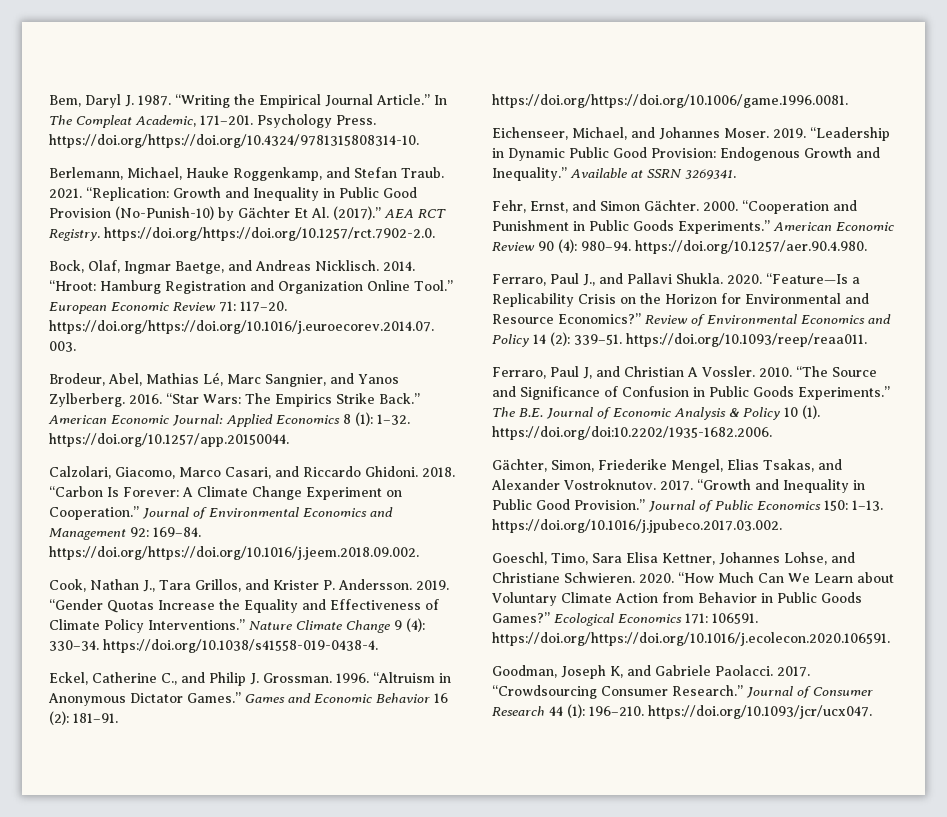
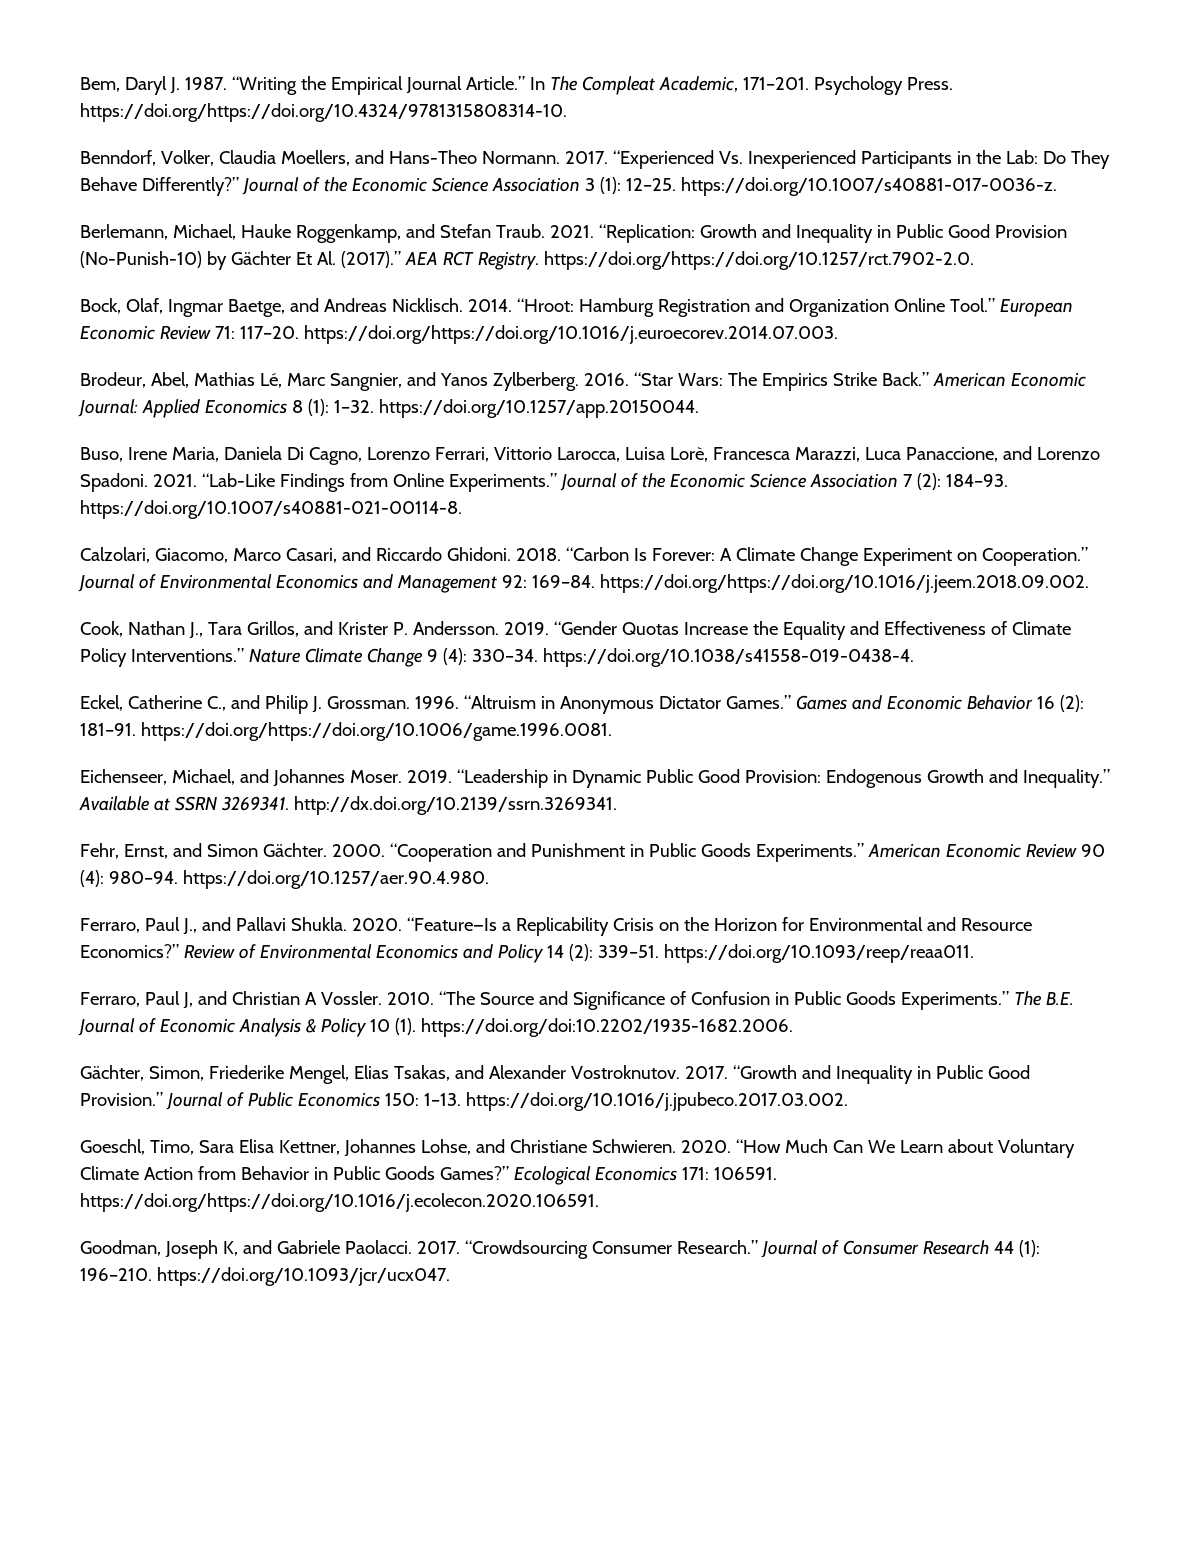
+ Benndorf, Volker, Claudia Moellers, and Hans-Theo Normann. 2017. “Experienced Vs. Inexperienced Participants in the Lab: Do They Behave Differently?” Journal of the Economic Science Association 3 (1): 12–25. https://doi.org/10.1007/s40881-017-0036-z.
+ Buso, Irene Maria, Daniela Di Cagno, Lorenzo Ferrari, Vittorio Larocca, Luisa Lorè, Francesca Marazzi, Luca Panaccione, and Lorenzo Spadoni. 2021. “Lab-Like Findings from Online Experiments.” Journal of the Economic Science Association 7 (2): 184–93. https://doi.org/10.1007/s40881-021-00114-8.
- Available at SSRN 3269341.
+ Available at SSRN 3269341. http://dx.doi.org/10.2139/ssrn.3269341.

